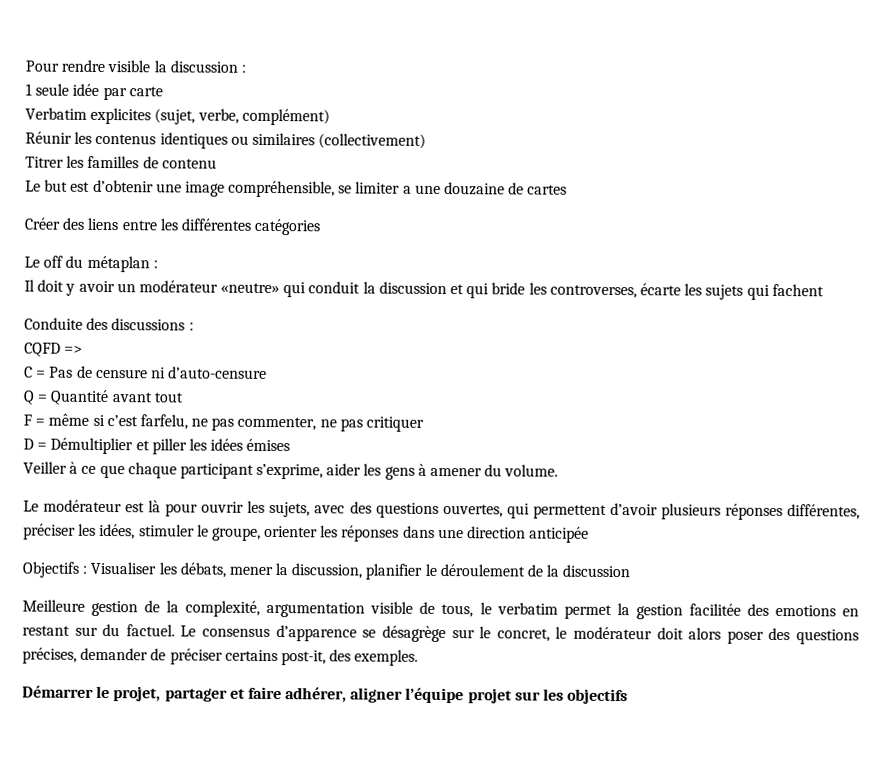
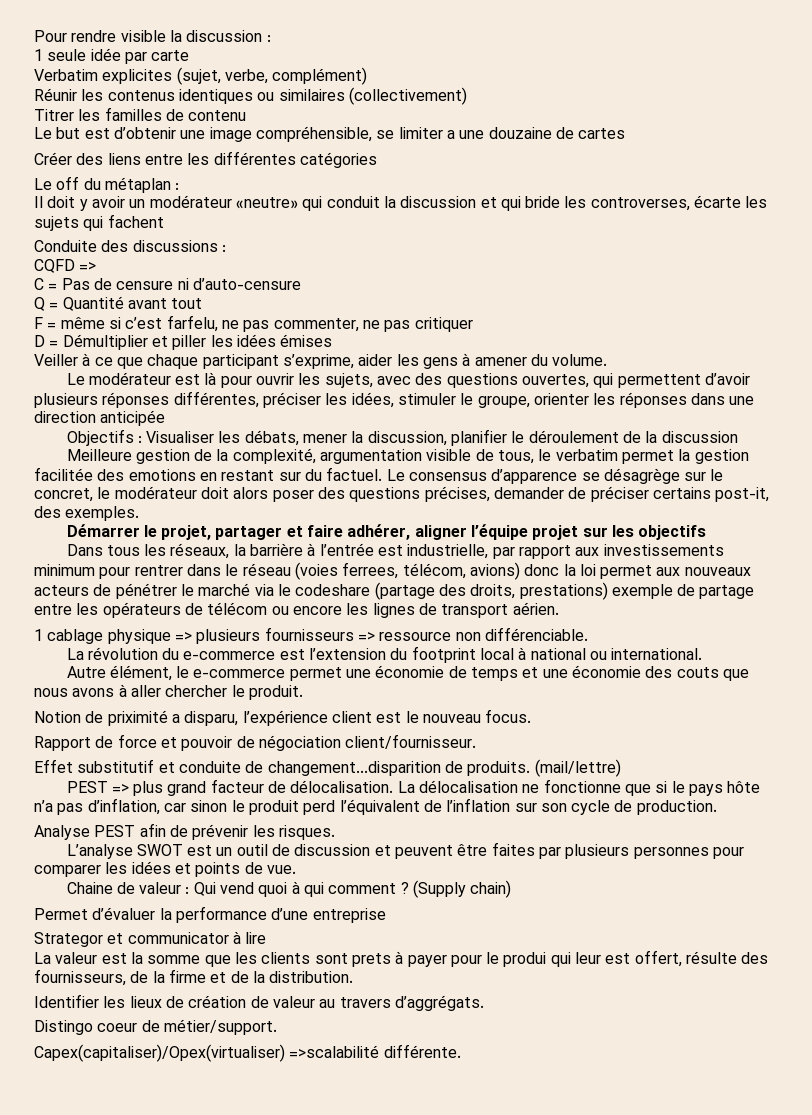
+ Dans tous les réseaux, la barrière à l’entrée est industrielle, par rapport aux investissements minimum pour rentrer dans le réseau (voies ferrees, télécom, avions) donc la loi permet aux nouveaux acteurs de pénétrer le marché via le codeshare (partage des droits, prestations) exemple de partage entre les opérateurs de télécom ou encore les lignes de transport aérien.
+ 1 cablage physique => plusieurs fournisseurs => ressource non différenciable.
+ La révolution du e-commerce est l’extension du footprint local à national ou international.
+ Autre élément, le e-commerce permet une économie de temps et une économie des couts que nous avons à aller chercher le produit.
+ Notion de priximité a disparu, l’expérience client est le nouveau focus.
+ Rapport de force et pouvoir de négociation client/fournisseur.
+ Effet substitutif et conduite de changement...disparition de produits. (mail/lettre)
+ PEST => plus grand facteur de délocalisation. La délocalisation ne fonctionne que si le pays hôte n’a pas d’inflation, car sinon le produit perd l’équivalent de l’inflation sur son cycle de production.
+ Analyse PEST afin de prévenir les risques.
+ L’analyse SWOT est un outil de discussion et peuvent être faites par plusieurs personnes pour comparer les idées et points de vue.
+ Chaine de valeur : Qui vend quoi à qui comment ? (Supply chain)
+ Permet d’évaluer la performance d’une entreprise
+ Strategor et communicator à lire
+ La valeur est la somme que les clients sont prets à payer pour le produi qui leur est offert, résulte des fournisseurs, de la firme et de la distribution.
+ Identifier les lieux de création de valeur au travers d’aggrégats.
+ Distingo coeur de métier/support.
+ Capex(capitaliser)/Opex(virtualiser) =>scalabilité différente.

